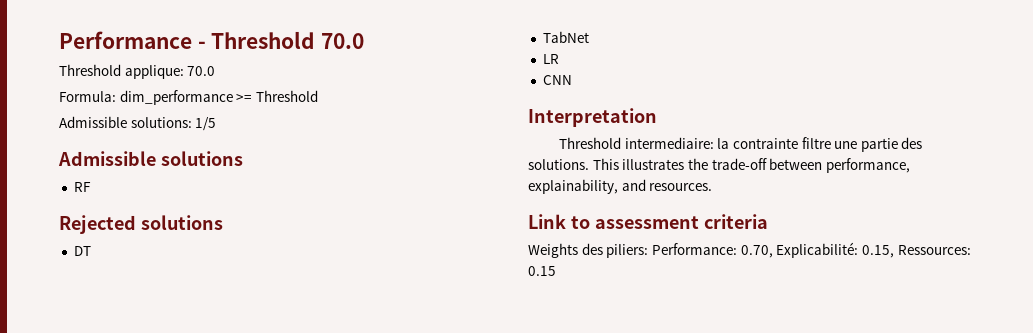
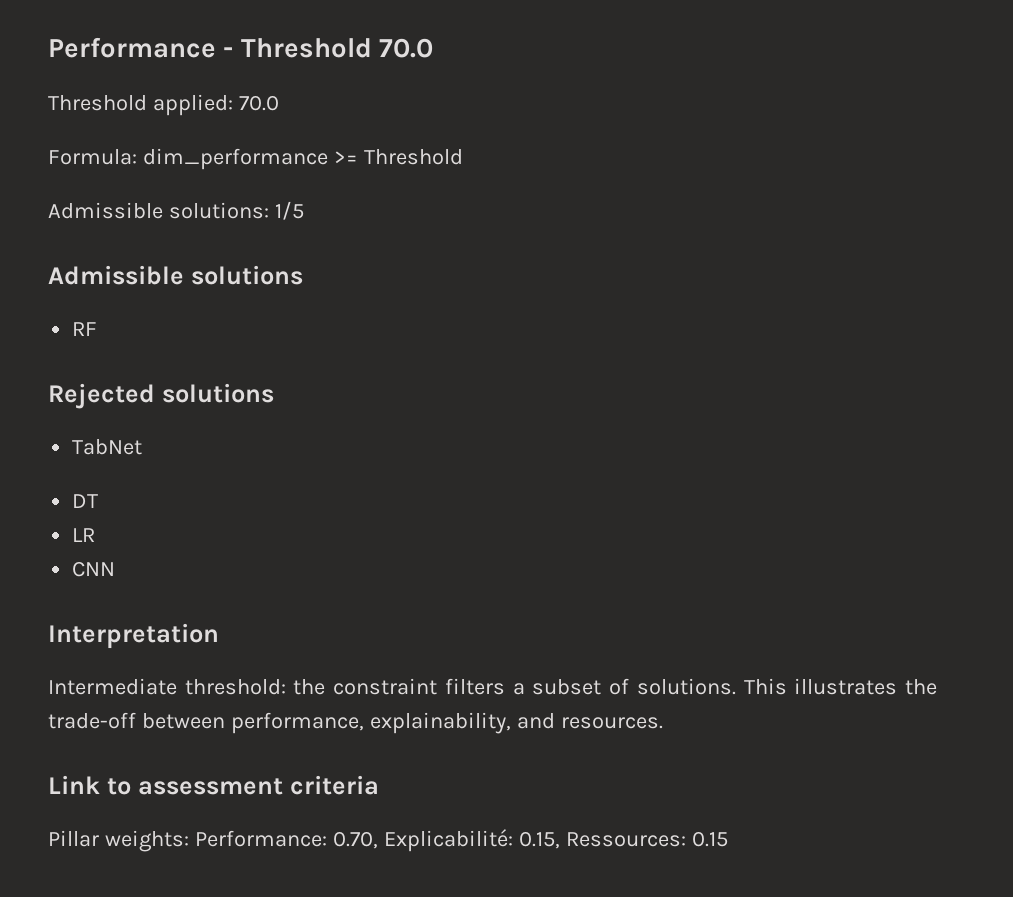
- Threshold applique: 70.0
+ Threshold applied: 70.0
+ TabNet
- TabNet
- Threshold intermediaire: la contrainte filtre une partie des solutions.
+ Intermediate threshold: the constraint filters a subset of solutions.
- Weights des piliers: Performance: 0.70, Explicabilité: 0.15, Ressources: 0.15
+ Pillar weights: Performance: 0.70, Explicabilité: 0.15, Ressources: 0.15

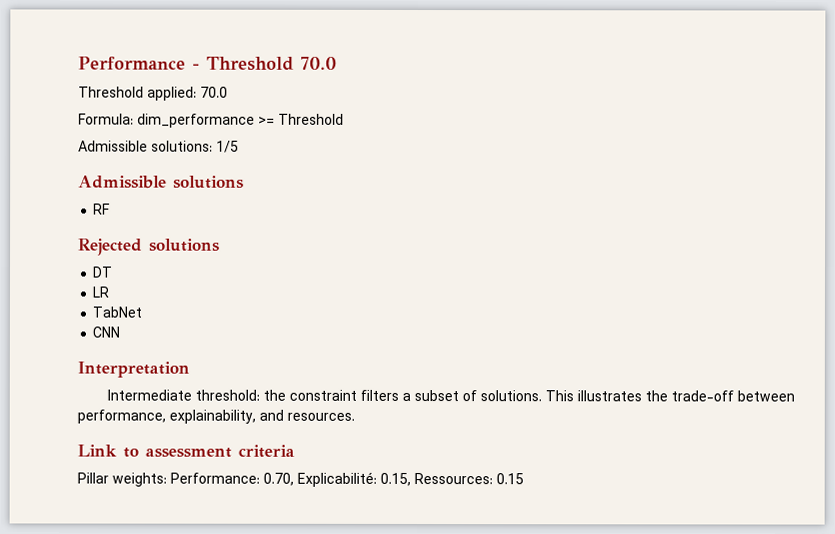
- TabNet
+ TabNet

